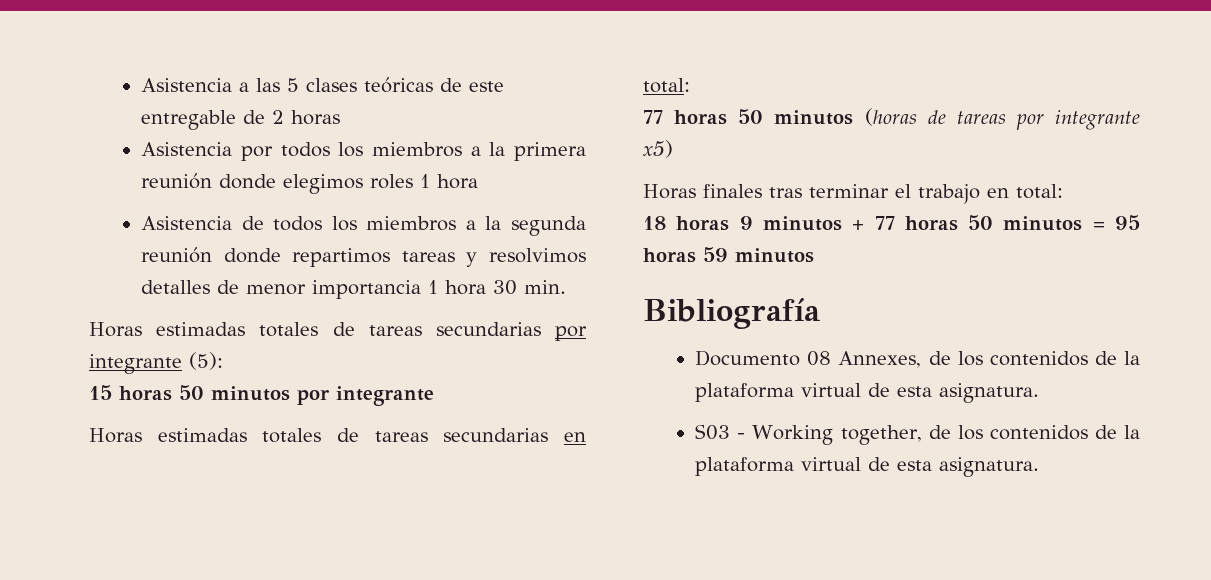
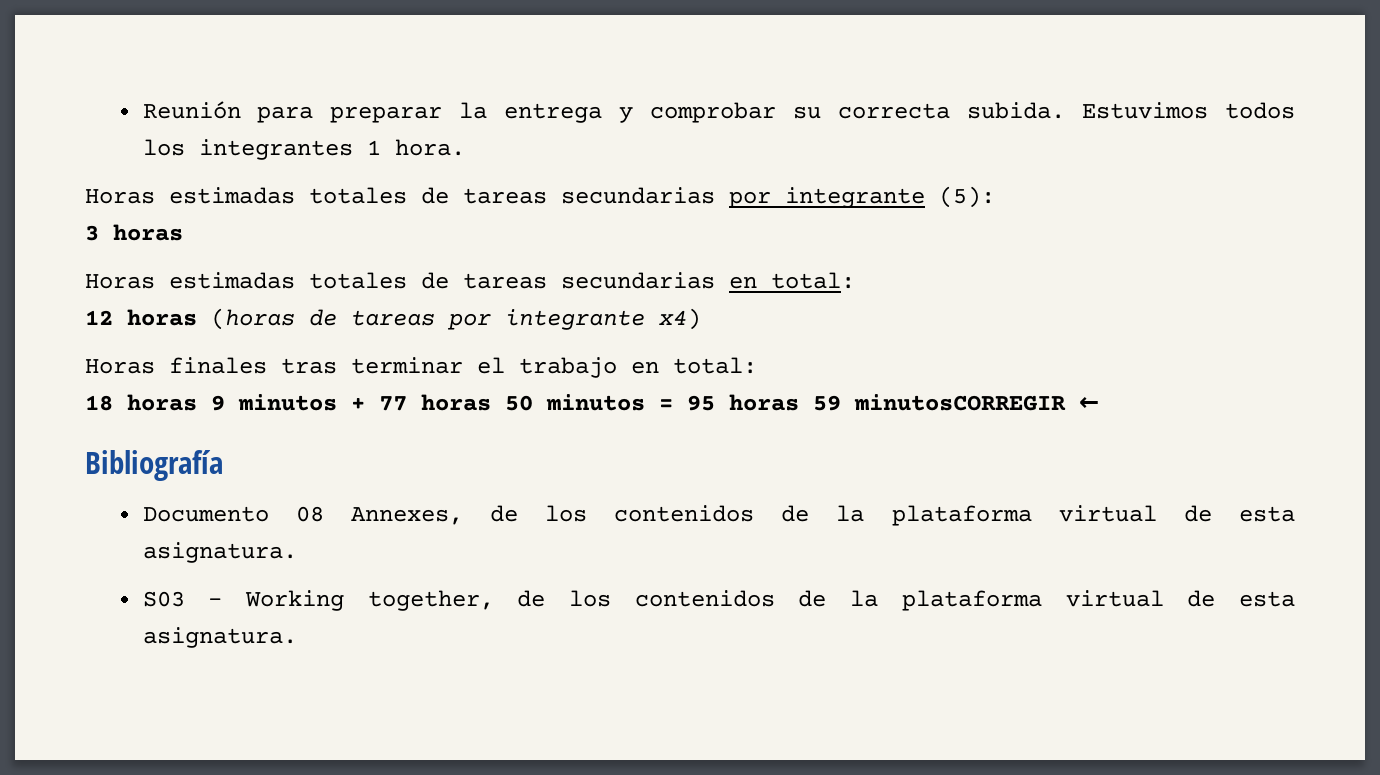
- Asistencia a las 5 clases teóricas de este entregable de 2 horas
- Asistencia por todos los miembros a la primera reunión donde elegimos roles 1 hora
- Asistencia de todos los miembros a la segunda reunión donde repartimos tareas y resolvimos detalles de menor importancia 1 hora 30 min.
+ Reunión para preparar la entrega y comprobar su correcta subida. Estuvimos todos los integrantes 1 hora.
- 15 horas 50 minutos por integrante
+ 3 horas
- 77 horas 50 minutos (horas de tareas por integrante x5)
+ 12 horas (horas de tareas por integrante x4)
- 18 horas 9 minutos + 77 horas 50 minutos = 95 horas 59 minutos
+ 18 horas 9 minutos + 77 horas 50 minutos = 95 horas 59 minutosCORREGIR ←

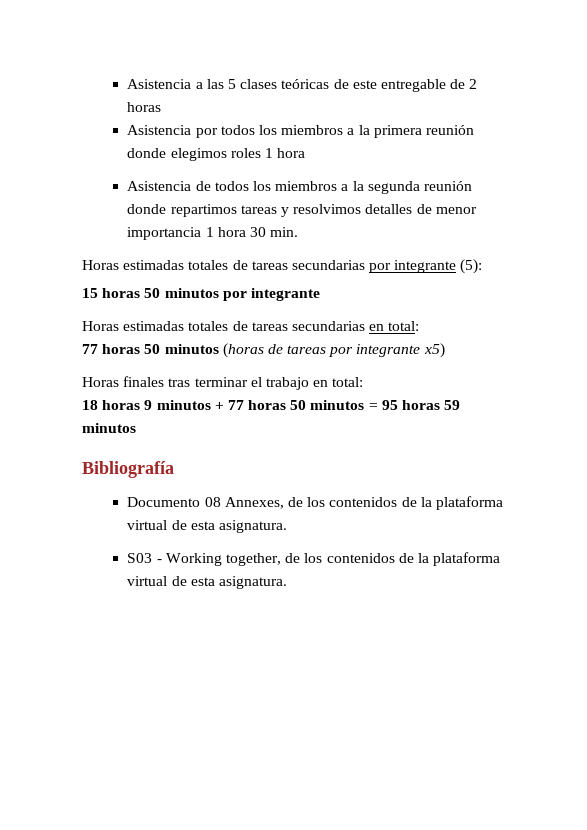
- Reunión para preparar la entrega y comprobar su correcta subida. Estuvimos todos los integrantes 1 hora.
+ Asistencia a las 5 clases teóricas de este entregable de 2 horas
+ Asistencia por todos los miembros a la primera reunión donde elegimos roles 1 hora
+ Asistencia de todos los miembros a la segunda reunión donde repartimos tareas y resolvimos detalles de menor importancia 1 hora 30 min.
- 3 horas
+ 15 horas 50 minutos por integrante
- 12 horas (horas de tareas por integrante x4)
+ 77 horas 50 minutos (horas de tareas por integrante x5)
- 18 horas 9 minutos + 77 horas 50 minutos = 95 horas 59 minutosCORREGIR ←
+ 18 horas 9 minutos + 77 horas 50 minutos = 95 horas 59 minutos

